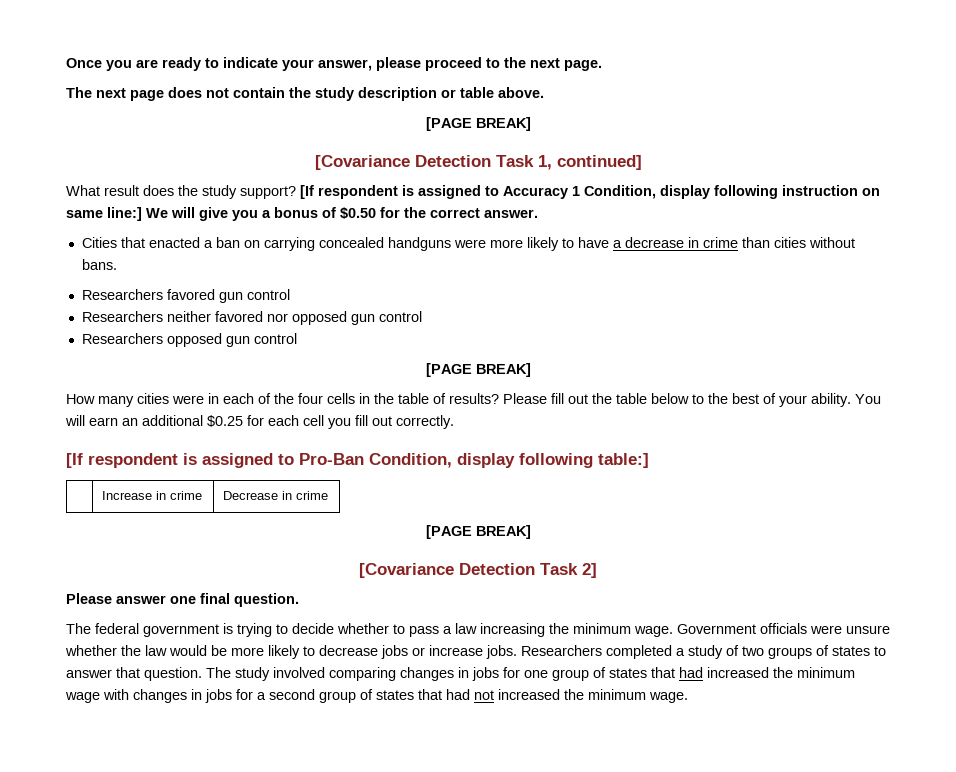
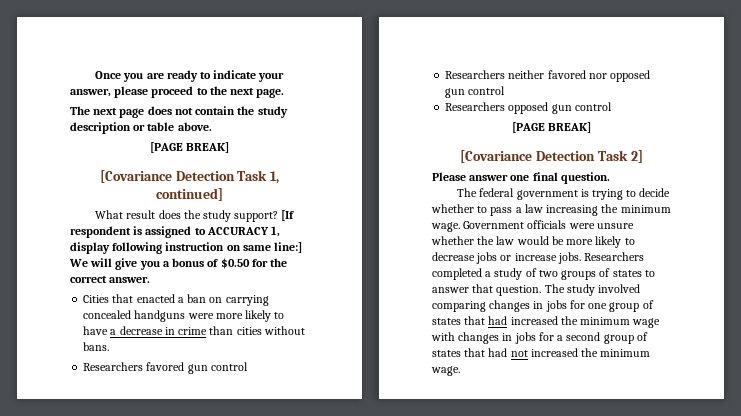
- [If respondent is assigned to Accuracy 1 Condition, display following instruction on same line:] We will give you a bonus of $0.50 for the correct answer.
+ [If respondent is assigned to ACCURACY 1, display following instruction on same line:] We will give you a bonus of $0.50 for the correct answer.
- How many cities were in each of the four cells in the table of results? Please fill out the table below to the best of your ability. You will earn an additional $0.25 for each cell you fill out correctly.
- [If respondent is assigned to Pro-Ban Condition, display following table:]
- | Increase in crime | Decrease in crime
- [PAGE BREAK]

